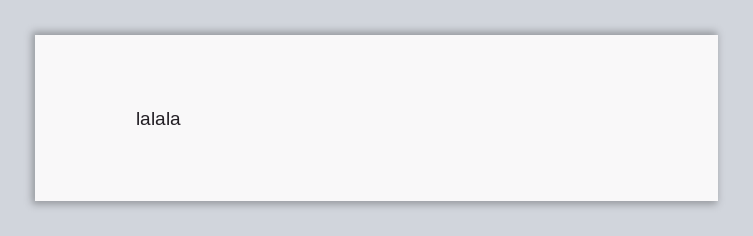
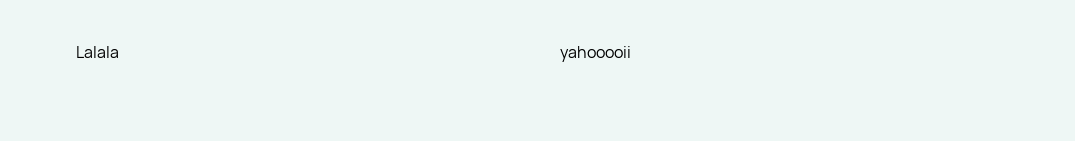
- lalala
+ Lalala
+ yahooooii

